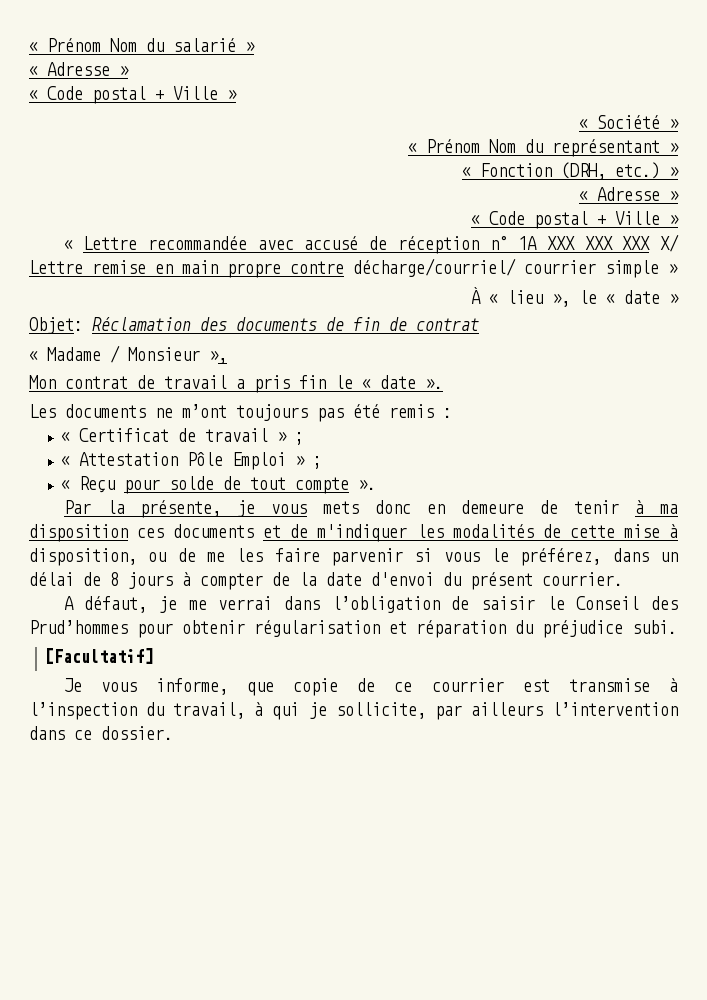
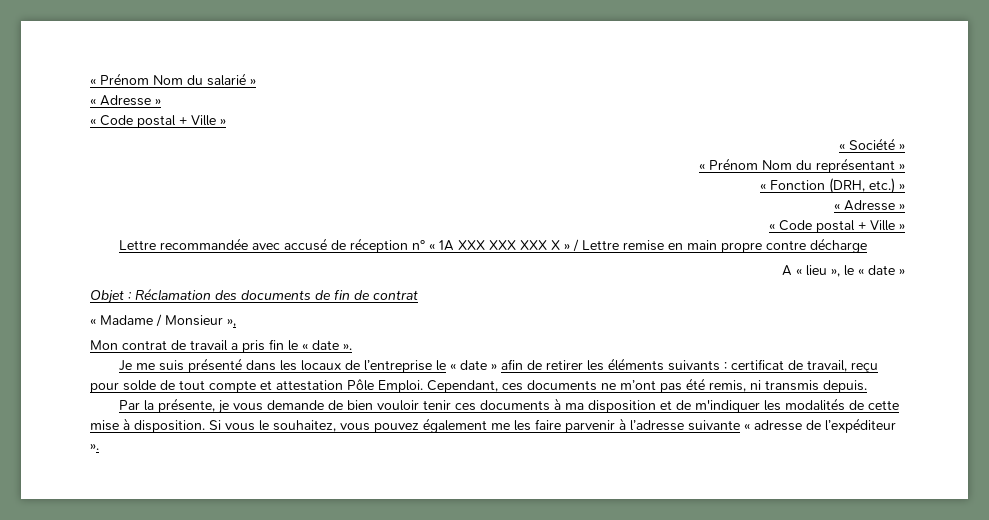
- « Lettre recommandée avec accusé de réception n° 1A XXX XXX XXX X/ Lettre remise en main propre contre décharge/courriel/ courrier simple »
- À « lieu », le « date »
+ Lettre recommandée avec accusé de réception n° « 1A XXX XXX XXX X » / Lettre remise en main propre contre décharge
+ A « lieu », le « date »
- Objet: Réclamation des documents de fin de contrat
+ Objet : Réclamation des documents de fin de contrat
- Les documents ne m’ont toujours pas été remis :
- « Certificat de travail » ;
- « Attestation Pôle Emploi » ;
- « Reçu pour solde de tout compte ».
+ Je me suis présenté dans les locaux de l’entreprise le « date » afin de retirer les éléments suivants : certificat de travail, reçu pour solde de tout compte et attestation Pôle Emploi. Cependant, ces documents ne m’ont pas été remis, ni transmis depuis.
- Par la présente, je vous mets donc en demeure de tenir à ma disposition ces documents et de m'indiquer les modalités de cette mise à disposition, ou de me les faire parvenir si vous le préférez, dans un délai de 8 jours à compter de la date d'envoi du présent courrier.
- A défaut, je me verrai dans l’obligation de saisir le Conseil des Prud’hommes pour obtenir régularisation et réparation du préjudice subi.
- [Facultatif]
- Je vous informe, que copie de ce courrier est transmise à l’inspection du travail, à qui je sollicite, par ailleurs l’intervention dans ce dossier.
+ Par la présente, je vous demande de bien vouloir tenir ces documents à ma disposition et de m'indiquer les modalités de cette mise à disposition. Si vous le souhaitez, vous pouvez également me les faire parvenir à l’adresse suivante « adresse de l’expéditeur ».

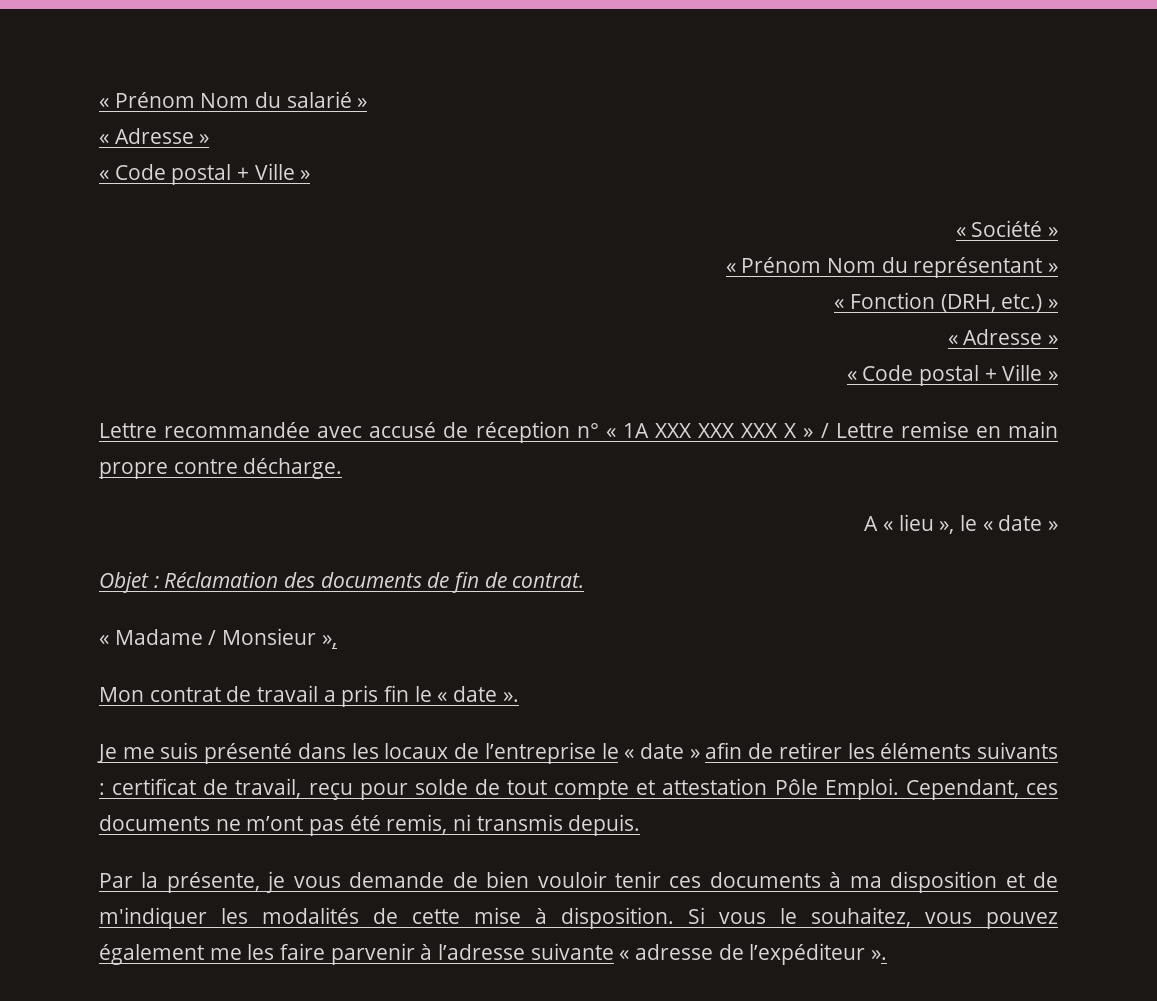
- Lettre recommandée avec accusé de réception n° « 1A XXX XXX XXX X » / Lettre remise en main propre contre décharge
+ Lettre recommandée avec accusé de réception n° « 1A XXX XXX XXX X » / Lettre remise en main propre contre décharge.
- Objet : Réclamation des documents de fin de contrat
+ Objet : Réclamation des documents de fin de contrat.

